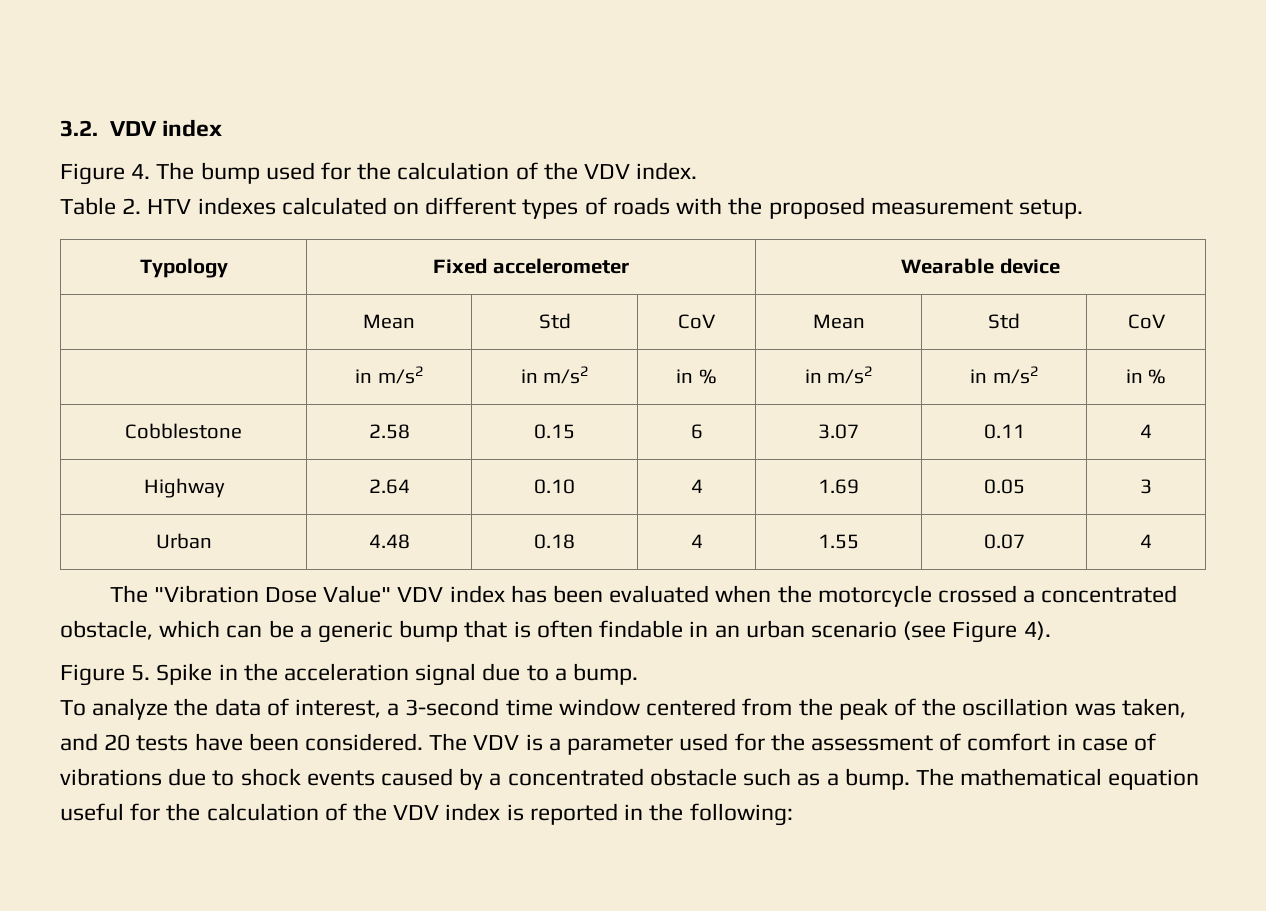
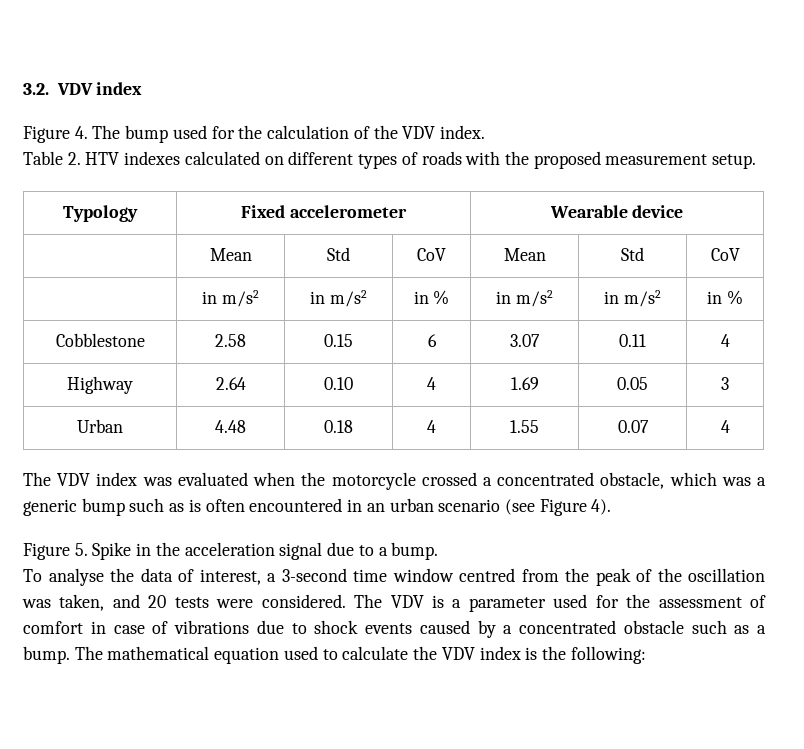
- The "Vibration Dose Value" VDV index has been evaluated when the motorcycle crossed a concentrated obstacle, which can be a generic bump that is often findable in an urban scenario (see Figure 4).
+ The VDV index was evaluated when the motorcycle crossed a concentrated obstacle, which was a generic bump such as is often encountered in an urban scenario (see Figure 4).
- To analyze the data of interest, a 3-second time window centered from the peak of the oscillation was taken, and 20 tests have been considered.
+ To analyse the data of interest, a 3-second time window centred from the peak of the oscillation was taken, and 20 tests were considered.
- The mathematical equation useful for the calculation of the VDV index is reported in the following:
+ The mathematical equation used to calculate the VDV index is the following:

